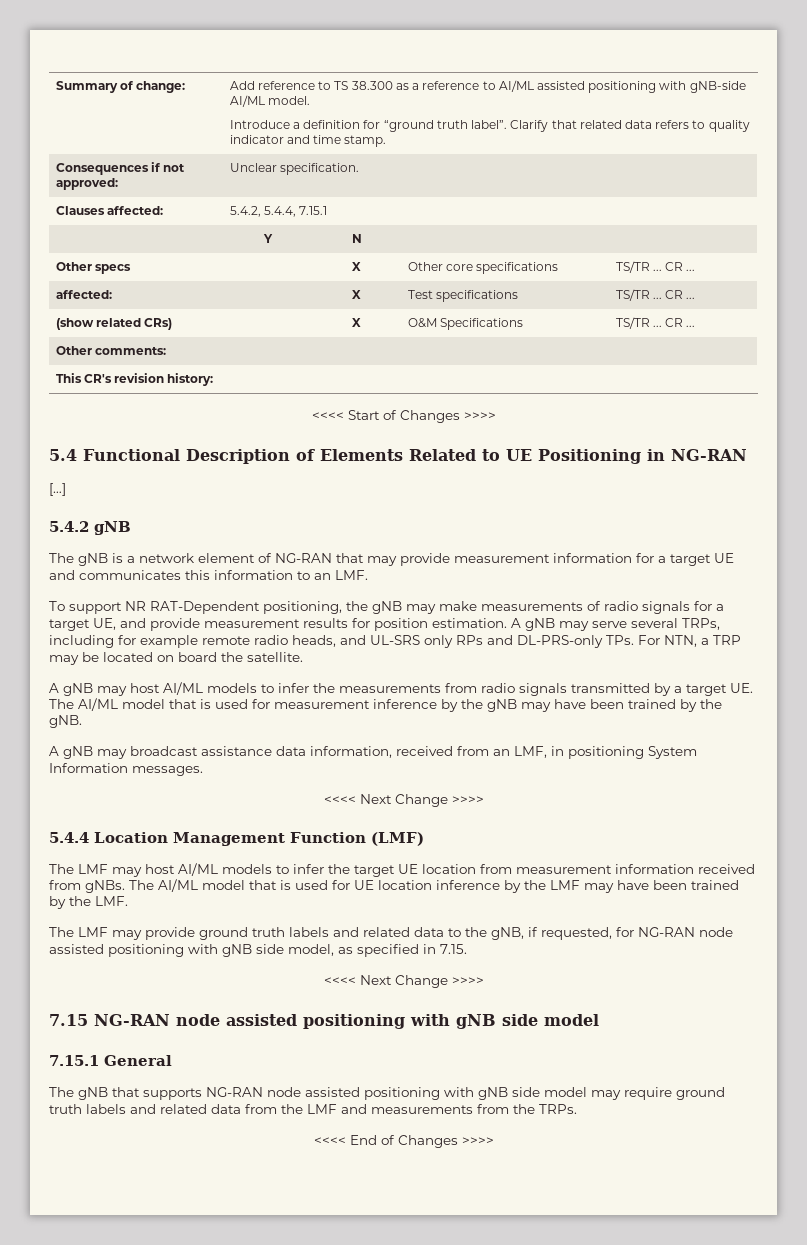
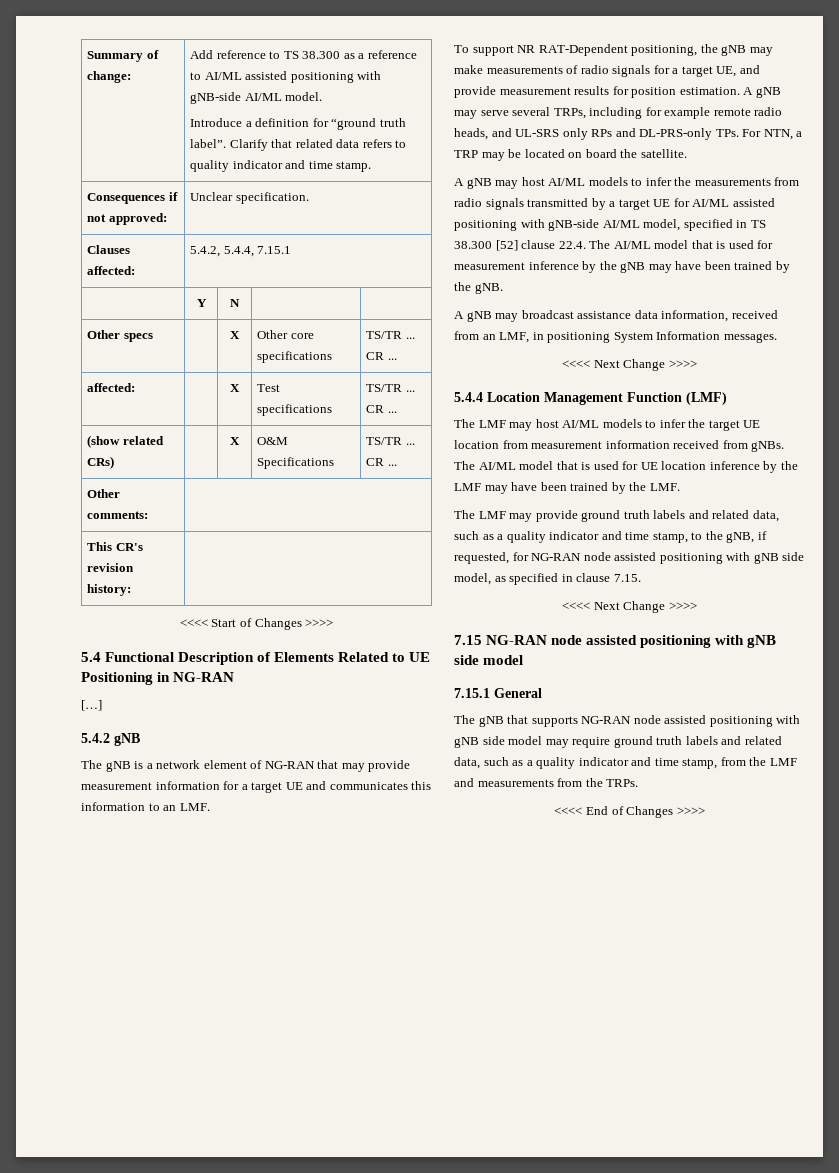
- A gNB may host AI/ML models to infer the measurements from radio signals transmitted by a target UE. The AI/ML model that is used for measurement inference by the gNB may have been trained by the gNB.
+ A gNB may host AI/ML models to infer the measurements from radio signals transmitted by a target UE for AI/ML assisted positioning with gNB-side AI/ML model, specified in TS 38.300 [52] clause 22.4. The AI/ML model that is used for measurement inference by the gNB may have been trained by the gNB.
- The LMF may provide ground truth labels and related data to the gNB, if requested, for NG-RAN node assisted positioning with gNB side model, as specified in 7.15.
+ The LMF may provide ground truth labels and related data, such as a quality indicator and time stamp, to the gNB, if requested, for NG-RAN node assisted positioning with gNB side model, as specified in clause 7.15.
- The gNB that supports NG-RAN node assisted positioning with gNB side model may require ground truth labels and related data from the LMF and measurements from the TRPs.
+ The gNB that supports NG-RAN node assisted positioning with gNB side model may require ground truth labels and related data, such as a quality indicator and time stamp, from the LMF and measurements from the TRPs.

